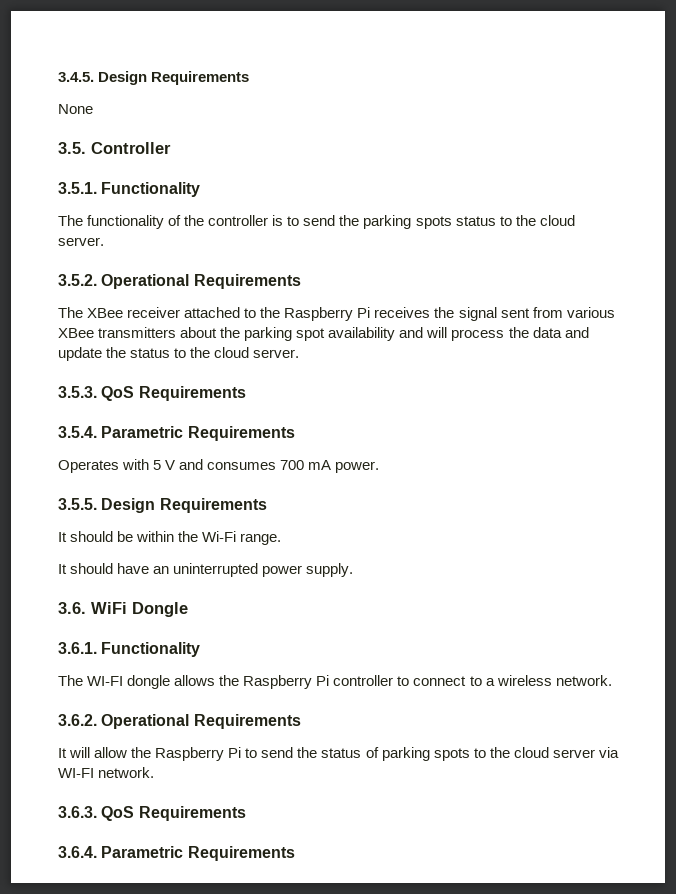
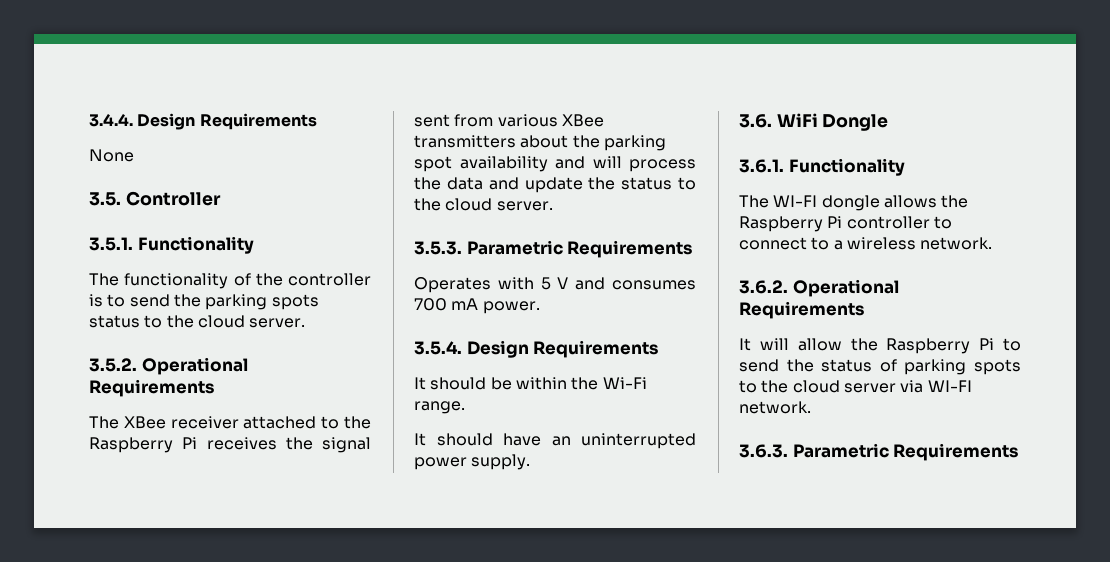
- 3.4.5. Design Requirements
+ 3.4.4. Design Requirements
- 3.5.3. QoS Requirements
- 3.5.4. Parametric Requirements
+ 3.5.3. Parametric Requirements
- 3.5.5. Design Requirements
+ 3.5.4. Design Requirements
- 3.6.3. QoS Requirements
- 3.6.4. Parametric Requirements
+ 3.6.3. Parametric Requirements

